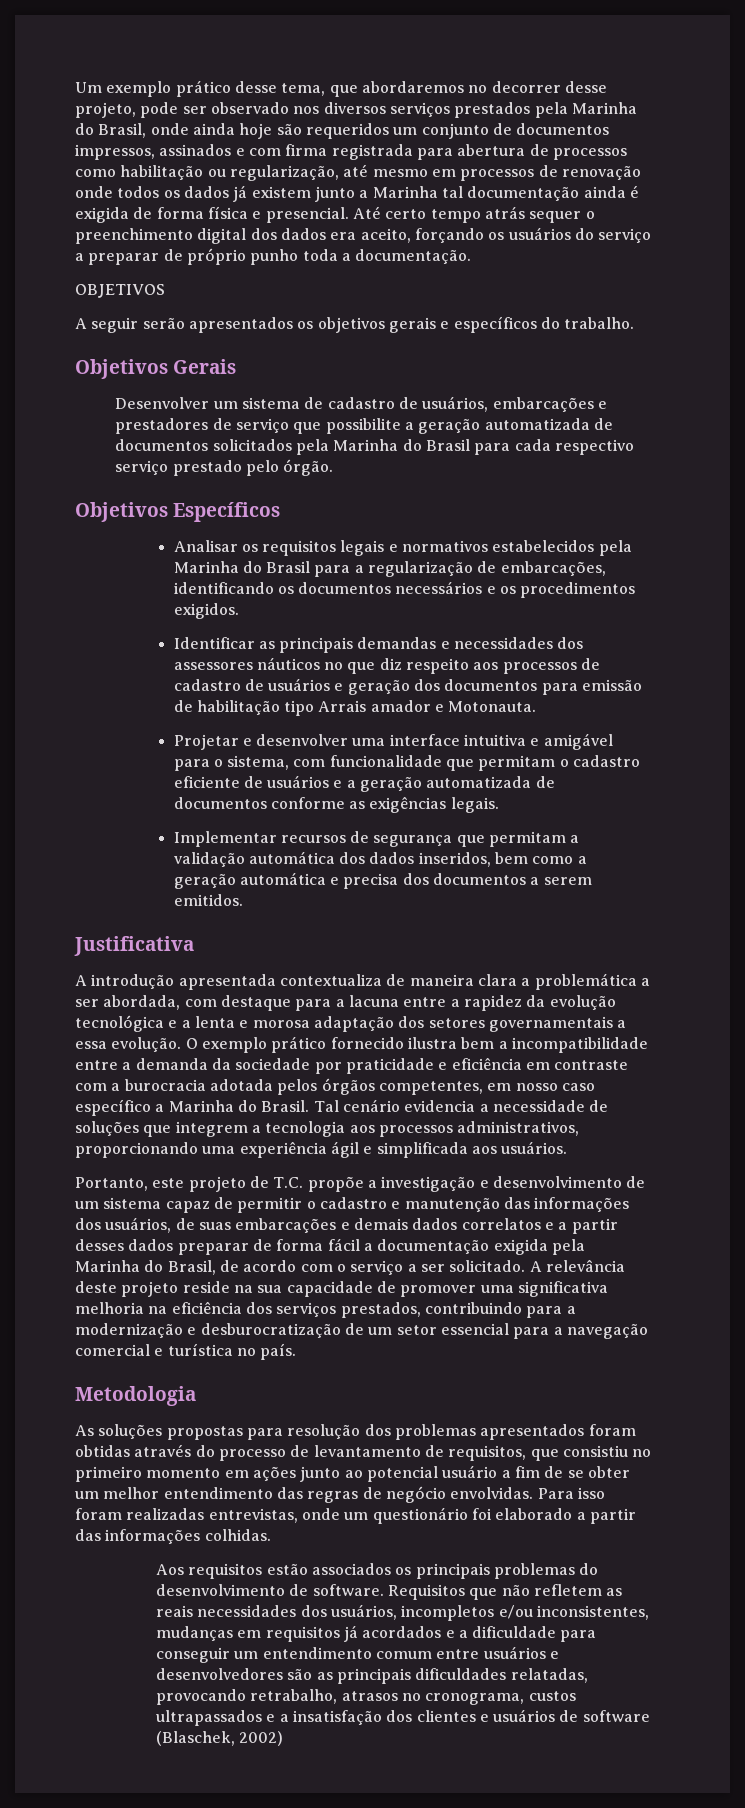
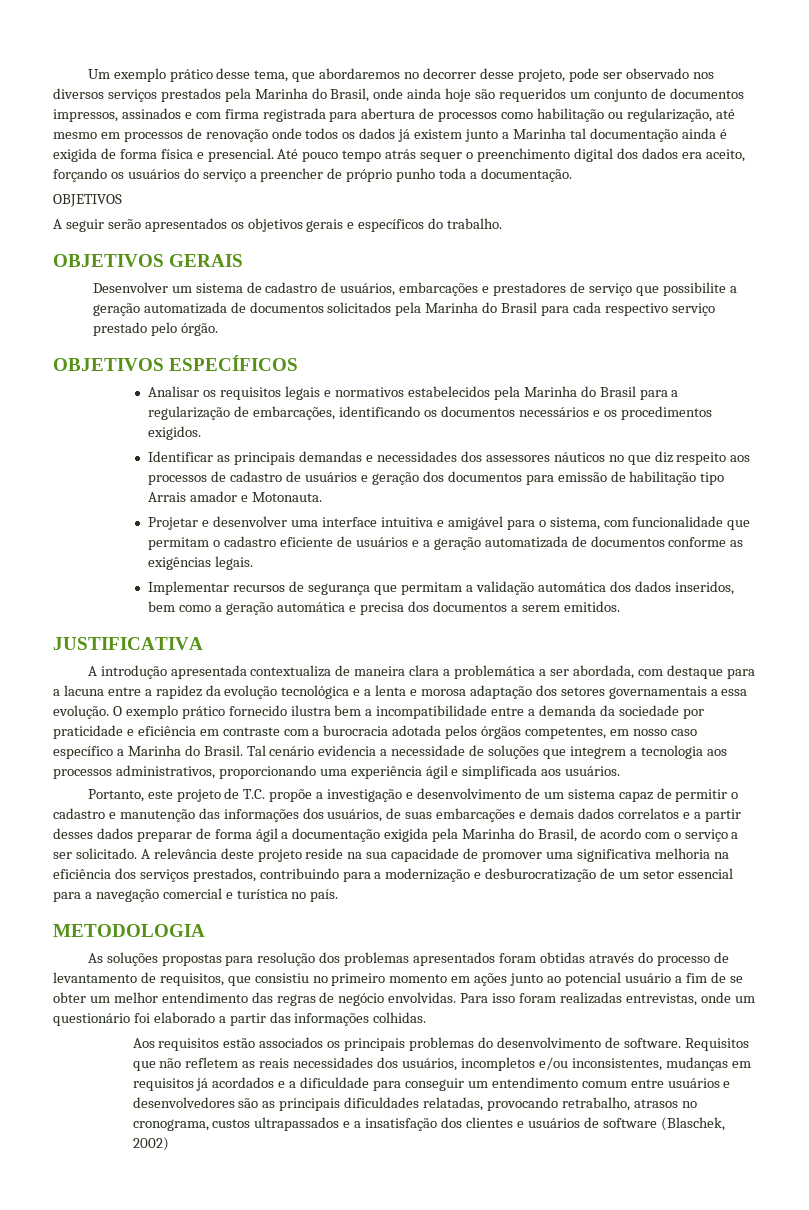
- Até certo tempo atrás sequer o preenchimento digital dos dados era aceito, forçando os usuários do serviço a preparar de próprio punho toda a documentação.
+ Até pouco tempo atrás sequer o preenchimento digital dos dados era aceito, forçando os usuários do serviço a preencher de próprio punho toda a documentação.
- Objetivos Gerais
+ OBJETIVOS GERAIS
- Objetivos Específicos
+ OBJETIVOS ESPECÍFICOS
- Justificativa
+ JUSTIFICATIVA
- Portanto, este projeto de T.C. propõe a investigação e desenvolvimento de um sistema capaz de permitir o cadastro e manutenção das informações dos usuários, de suas embarcações e demais dados correlatos e a partir desses dados preparar de forma fácil a documentação exigida pela Marinha do Brasil, de acordo com o serviço a ser solicitado.
+ Portanto, este projeto de T.C. propõe a investigação e desenvolvimento de um sistema capaz de permitir o cadastro e manutenção das informações dos usuários, de suas embarcações e demais dados correlatos e a partir desses dados preparar de forma ágil a documentação exigida pela Marinha do Brasil, de acordo com o serviço a ser solicitado.
- Metodologia
+ METODOLOGIA

